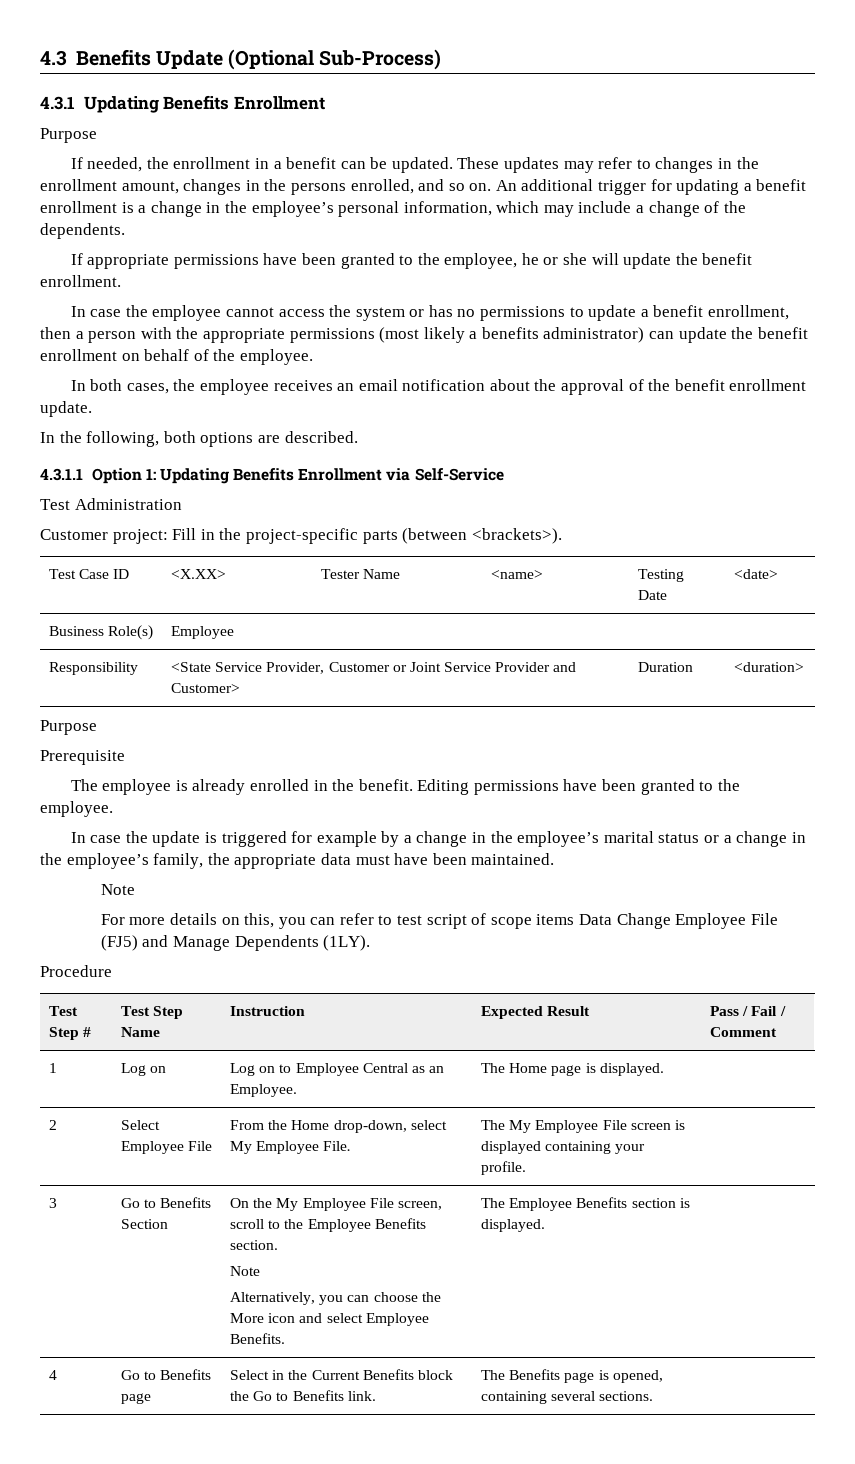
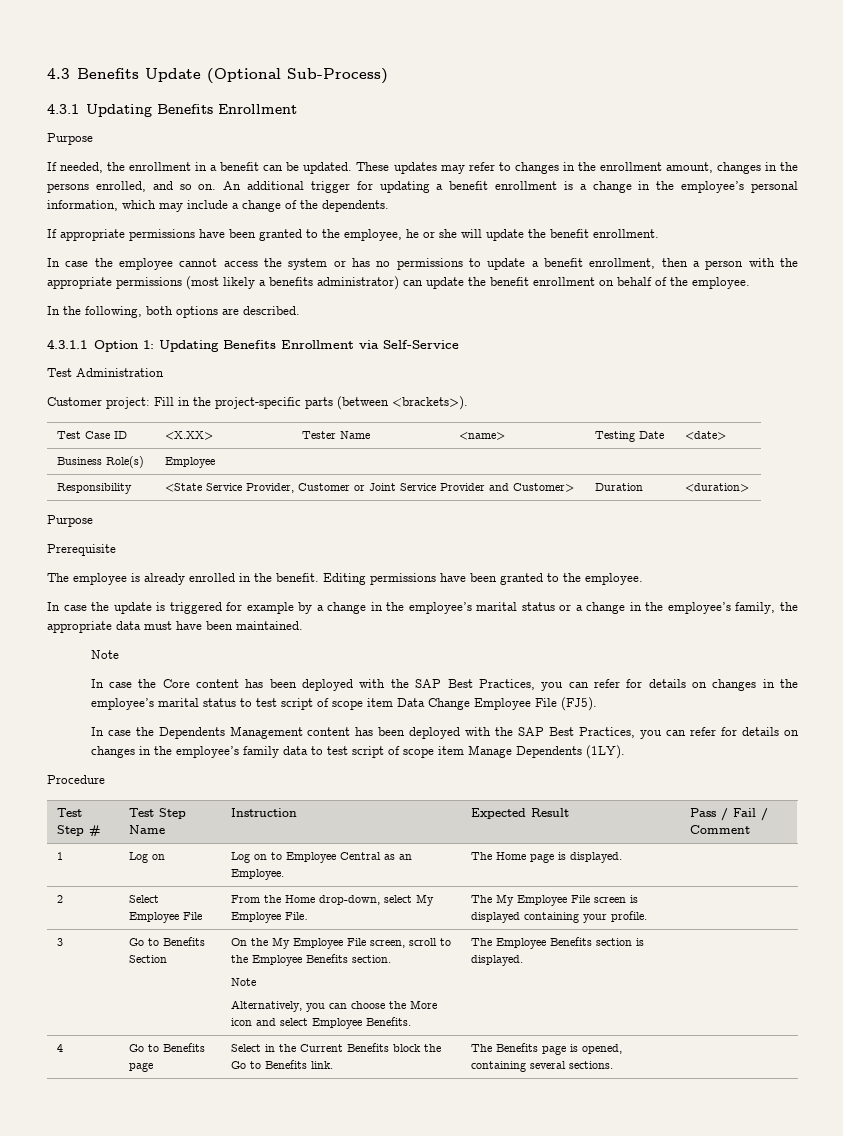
- In both cases, the employee receives an email notification about the approval of the benefit enrollment update.
- For more details on this, you can refer to test script of scope items Data Change Employee File (FJ5) and Manage Dependents (1LY).
+ In case the Core content has been deployed with the SAP Best Practices, you can refer for details on changes in the employee’s marital status to test script of scope item Data Change Employee File (FJ5).
+ In case the Dependents Management content has been deployed with the SAP Best Practices, you can refer for details on changes in the employee’s family data to test script of scope item Manage Dependents (1LY).

